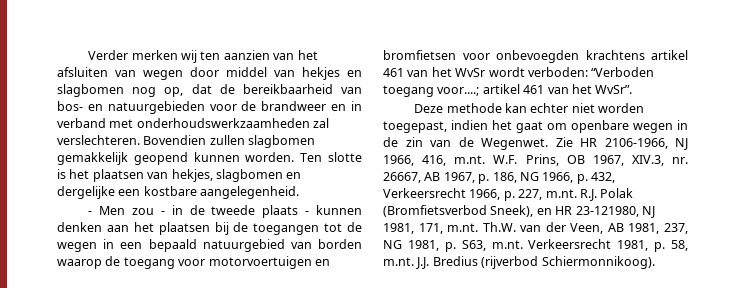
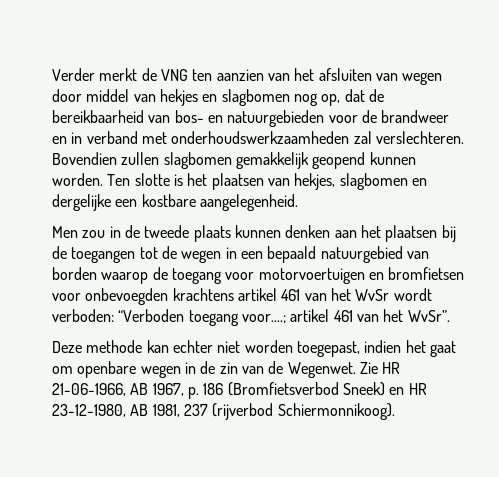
- Verder merken wij ten aanzien van het afsluiten van wegen door middel van hekjes en slagbomen nog op, dat de bereikbaarheid van bos- en natuurgebieden voor de brandweer en in verband met onderhoudswerkzaamheden zal verslechteren.
+ Verder merkt de VNG ten aanzien van het afsluiten van wegen door middel van hekjes en slagbomen nog op, dat de bereikbaarheid van bos- en natuurgebieden voor de brandweer en in verband met onderhoudswerkzaamheden zal verslechteren.
- - Men zou - in de tweede plaats - kunnen denken aan het plaatsen bij de toegangen tot de wegen in een bepaald natuurgebied van borden waarop de toegang voor motorvoertuigen en bromfietsen voor onbevoegden krachtens artikel 461 van het WvSr wordt verboden: “Verboden toegang voor....; artikel 461 van het WvSr”.
+ Men zou in de tweede plaats kunnen denken aan het plaatsen bij de toegangen tot de wegen in een bepaald natuurgebied van borden waarop de toegang voor motorvoertuigen en bromfietsen voor onbevoegden krachtens artikel 461 van het WvSr wordt verboden: “Verboden toegang voor....; artikel 461 van het WvSr”.
- Zie HR 2106-1966, NJ 1966, 416, m.nt. W.F. Prins, OB 1967, XIV.3, nr. 26667, AB 1967, p. 186, NG 1966, p. 432, Verkeersrecht 1966, p. 227, m.nt. R.J. Polak (Bromfietsverbod Sneek), en HR 23-121980, NJ 1981, 171, m.nt. Th.W. van der Veen, AB 1981, 237, NG 1981, p. S63, m.nt. Verkeersrecht 1981, p. 58, m.nt. J.J. Bredius (rijverbod Schiermonnikoog).
+ Zie HR 21-06-1966, AB 1967, p. 186 (Bromfietsverbod Sneek) en HR 23-12-1980, AB 1981, 237 (rijverbod Schiermonnikoog).

